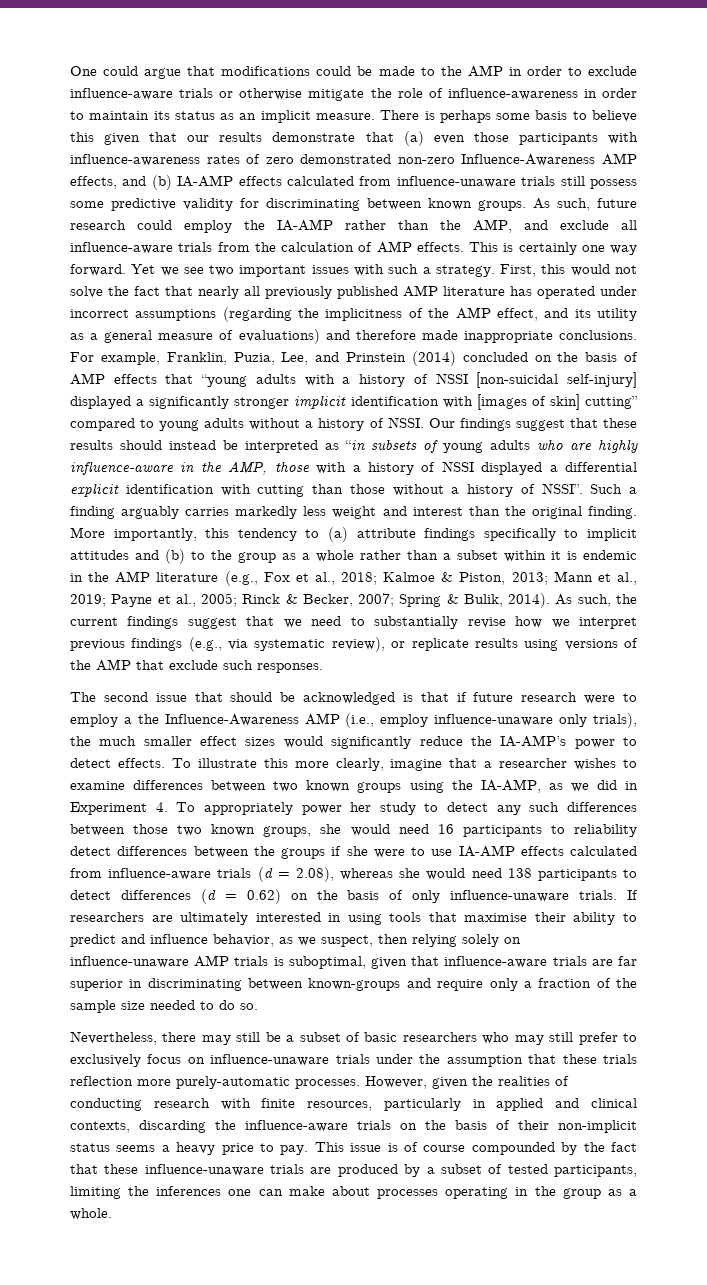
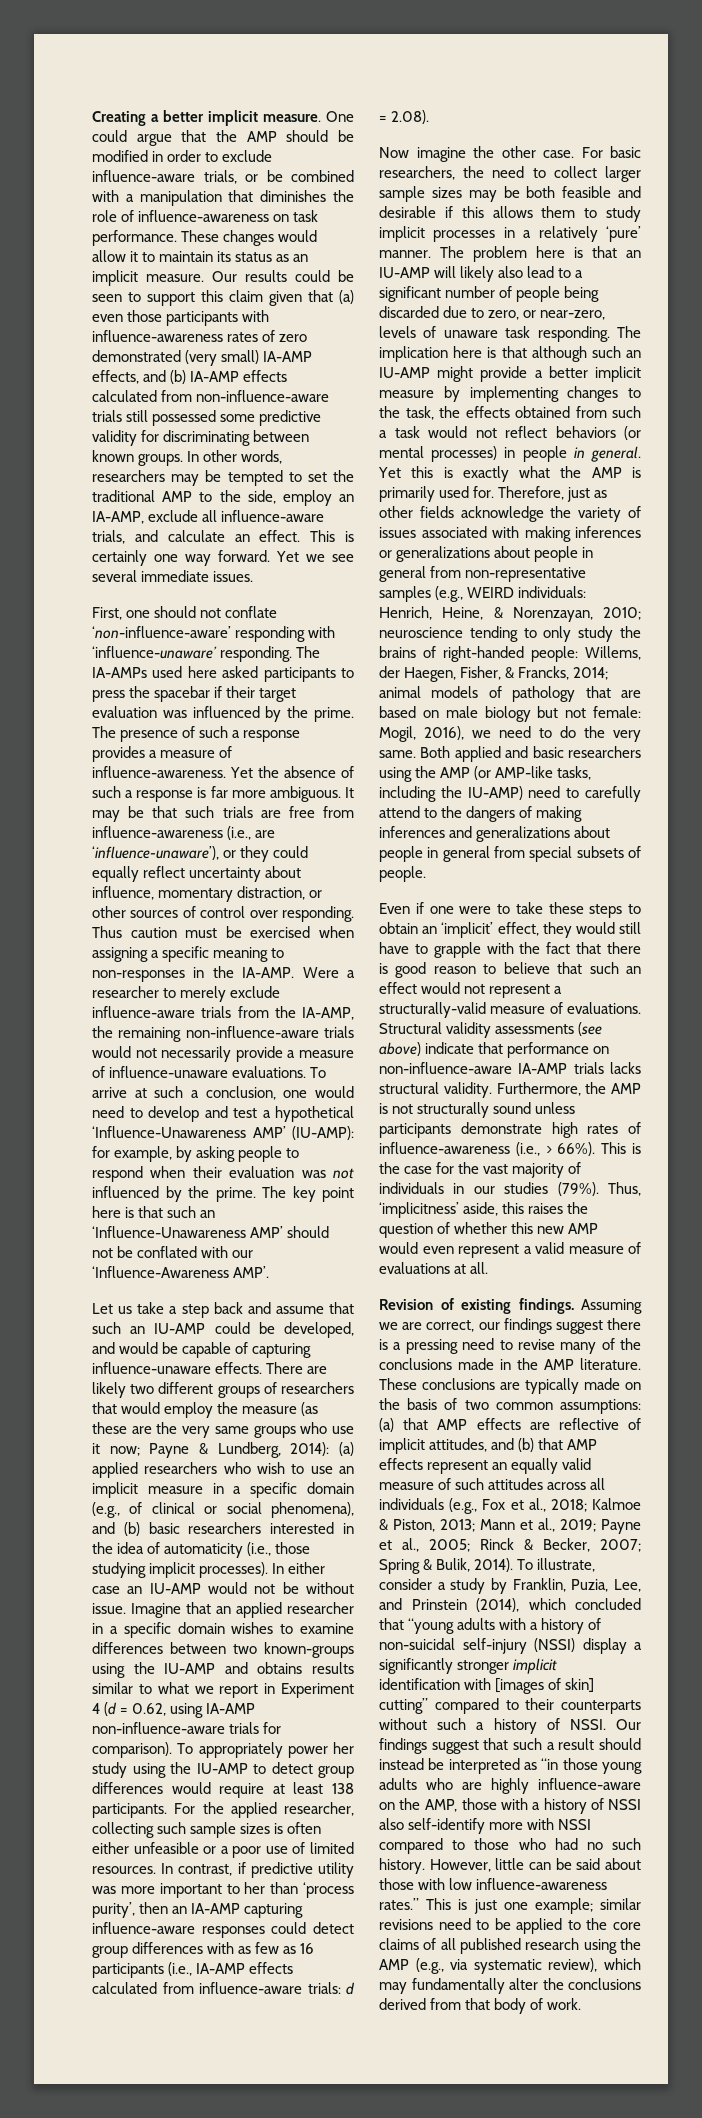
- One could argue that modifications could be made to the AMP in order to exclude influence-aware trials or otherwise mitigate the role of influence-awareness in order to maintain its status as an implicit measure.
+ Creating a better implicit measure. One could argue that the AMP should be modified in order to exclude influence-aware trials, or be combined with a manipulation that diminishes the role of influence-awareness on task performance. These changes would allow it to maintain its status as an implicit measure.
- There is perhaps some basis to believe this given that our results demonstrate that (a) even those participants with influence-awareness rates of zero demonstrated non-zero Influence-Awareness AMP effects, and (b) IA-AMP effects calculated from influence-unaware trials still possess some predictive validity for discriminating between known groups.
+ Our results could be seen to support this claim given that (a) even those participants with influence-awareness rates of zero demonstrated (very small) IA-AMP effects, and (b) IA-AMP effects calculated from non-influence-aware trials still possessed some predictive validity for discriminating between known groups.
- As such, future research could employ the IA-AMP rather than the AMP, and exclude all influence-aware trials from the calculation of AMP effects.
+ In other words, researchers may be tempted to set the traditional AMP to the side, employ an IA-AMP, exclude all influence-aware trials, and calculate an effect.
- Yet we see two important issues with such a strategy. First, this would not solve the fact that nearly all previously published AMP literature has operated under incorrect assumptions (regarding the implicitness of the AMP effect, and its utility as a general measure of evaluations) and therefore made inappropriate conclusions. For example, Franklin, Puzia, Lee, and Prinstein (2014) concluded on the basis of AMP effects that “young adults with a history of NSSI [non-suicidal self-injury] displayed a significantly stronger implicit identification with [images of skin] cutting” compared to young adults without a history of NSSI. Our findings suggest that these results should instead be interpreted as “in subsets of young adults who are highly influence-aware in the AMP, those with a history of NSSI displayed a differential explicit identification with cutting than those without a history of NSSI”. Such a finding arguably carries markedly less weight and interest than the original finding. More importantly, this tendency to (a) attribute findings specifically to implicit attitudes and (b) to the group as a whole rather than a subset within it is endemic in the AMP literature (e.g., Fox et al., 2018; Kalmoe & Piston, 2013; Mann et al., 2019; Payne et al., 2005; Rinck & Becker, 2007; Spring & Bulik, 2014).
+ Yet we see several immediate issues.
+ First, one should not conflate ‘non-influence-aware’ responding with ‘influence-unaware’ responding. The IA-AMPs used here asked participants to press the spacebar if their target evaluation was influenced by the prime. The presence of such a response provides a measure of influence-awareness. Yet the absence of such a response is far more ambiguous. It may be that such trials are free from influence-awareness (i.e., are ‘influence-unaware’), or they could equally reflect uncertainty about influence, momentary distraction, or other sources of control over responding. Thus caution must be exercised when assigning a specific meaning to non-responses in the IA-AMP. Were a researcher to merely exclude influence-aware trials from the IA-AMP, the remaining non-influence-aware trials would not necessarily provide a measure of influence-unaware evaluations. To arrive at such a conclusion, one would need to develop and test a hypothetical ‘Influence-Unawareness AMP’ (IU-AMP): for example, by asking people to respond when their evaluation was not influenced by the prime. The key point here is that such an ‘Influence-Unawareness AMP’ should not be conflated with our ‘Influence-Awareness AMP’.
+ Let us take a step back and assume that such an IU-AMP could be developed, and would be capable of capturing influence-unaware effects. There are likely two different groups of researchers that would employ the measure (as these are the very same groups who use it now; Payne & Lundberg, 2014): (a) applied researchers who wish to use an implicit measure in a specific domain (e.g., of clinical or social phenomena), and (b) basic researchers interested in the idea of automaticity (i.e., those studying implicit processes). In either case an IU-AMP would not be without issue. Imagine that an applied researcher in a specific domain wishes to examine differences between two known-groups using the IU-AMP and obtains results similar to what we report in Experiment 4 (d = 0.62, using IA-AMP non-influence-aware trials for comparison). To appropriately power her study using the IU-AMP to detect group differences would require at least 138 participants. For the applied researcher, collecting such sample sizes is often either unfeasible or a poor use of limited resources. In contrast, if predictive utility was more important to her than ‘process purity’, then an IA-AMP capturing influence-aware responses could detect group differences with as few as 16 participants (i.e., IA-AMP effects calculated from influence-aware trials: d = 2.08).
+ Now imagine the other case. For basic researchers, the need to collect larger sample sizes may be both feasible and desirable if this allows them to study implicit processes in a relatively ‘pure’ manner. The problem here is that an IU-AMP will likely also lead to a significant number of people being discarded due to zero, or near-zero, levels of unaware task responding. The implication here is that although such an IU-AMP might provide a better implicit measure by implementing changes to the task, the effects obtained from such a task would not reflect behaviors (or mental processes) in people in general. Yet this is exactly what the AMP is primarily used for. Therefore, just as other fields acknowledge the variety of issues associated with making inferences or generalizations about people in general from non-representative samples (e.g., WEIRD individuals: Henrich, Heine, & Norenzayan, 2010; neuroscience tending to only study the brains of right-handed people: Willems, der Haegen, Fisher, & Francks, 2014; animal models of pathology that are based on male biology but not female: Mogil, 2016), we need to do the very same. Both applied and basic researchers using the AMP (or AMP-like tasks, including the IU-AMP) need to carefully attend to the dangers of making inferences and generalizations about people in general from special subsets of people.
+ Even if one were to take these steps to obtain an ‘implicit’ effect, they would still have to grapple with the fact that there is good reason to believe that such an effect would not represent a structurally-valid measure of evaluations. Structural validity assessments (see above) indicate that performance on non-influence-aware IA-AMP trials lacks structural validity. Furthermore, the AMP is not structurally sound unless participants demonstrate high rates of influence-awareness (i.e., > 66%). This is the case for the vast majority of individuals in our studies (79%). Thus, ‘implicitness’ aside, this raises the question of whether this new AMP would even represent a valid measure of evaluations at all.
+ Revision of existing findings. Assuming we are correct, our findings suggest there is a pressing need to revise many of the conclusions made in the AMP literature. These conclusions are typically made on the basis of two common assumptions: (a) that AMP effects are reflective of implicit attitudes, and (b) that AMP effects represent an equally valid measure of such attitudes across all individuals (e.g., Fox et al., 2018; Kalmoe & Piston, 2013; Mann et al., 2019; Payne et al., 2005; Rinck & Becker, 2007; Spring & Bulik, 2014).
- As such, the current findings suggest that we need to substantially revise how we interpret previous findings (e.g., via systematic review), or replicate results using versions of the AMP that exclude such responses.
- The second issue that should be acknowledged is that if future research were to employ a the Influence-Awareness AMP (i.e., employ influence-unaware only trials), the much smaller effect sizes would significantly reduce the IA-AMP’s power to detect effects. To illustrate this more clearly, imagine that a researcher wishes to examine differences between two known groups using the IA-AMP, as we did in Experiment 4. To appropriately power her study to detect any such differences between those two known groups, she would need 16 participants to reliability detect differences between the groups if she were to use IA-AMP effects calculated from influence-aware trials (d = 2.08), whereas she would need 138 participants to detect differences (d = 0.62) on the basis of only influence-unaware trials. If researchers are ultimately interested in using tools that maximise their ability to predict and influence behavior, as we suspect, then relying solely on influence-unaware AMP trials is suboptimal, given that influence-aware trials are far superior in discriminating between known-groups and require only a fraction of the sample size needed to do so.
- Nevertheless, there may still be a subset of basic researchers who may still prefer to exclusively focus on influence-unaware trials under the assumption that these trials reflection more purely-automatic processes. However, given the realities of conducting research with finite resources, particularly in applied and clinical contexts, discarding the influence-aware trials on the basis of their non-implicit status seems a heavy price to pay. This issue is of course compounded by the fact that these influence-unaware trials are produced by a subset of tested participants, limiting the inferences one can make about processes operating in the group as a whole.
+ To illustrate, consider a study by Franklin, Puzia, Lee, and Prinstein (2014), which concluded that “young adults with a history of non-suicidal self-injury (NSSI) display a significantly stronger implicit identification with [images of skin] cutting” compared to their counterparts without such a history of NSSI. Our findings suggest that such a result should instead be interpreted as “in those young adults who are highly influence-aware on the AMP, those with a history of NSSI also self-identify more with NSSI compared to those who had no such history. However, little can be said about those with low influence-awareness rates.” This is just one example; similar revisions need to be applied to the core claims of all published research using the AMP (e.g., via systematic review), which may fundamentally alter the conclusions derived from that body of work.

